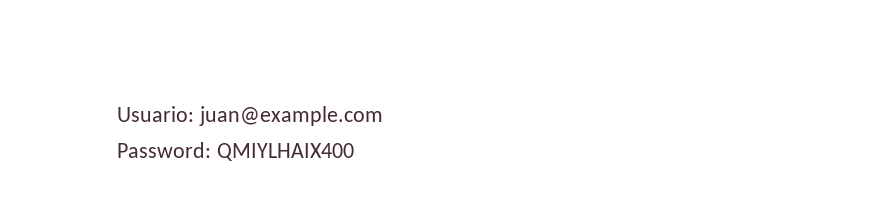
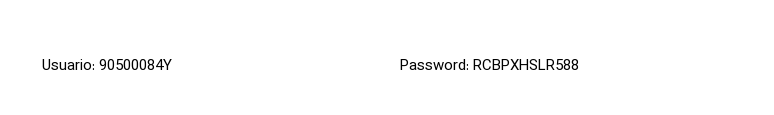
- Usuario: juan@example.com
+ Usuario: 90500084Y
- Password: QMIYLHAIX400
+ Password: RCBPXHSLR588

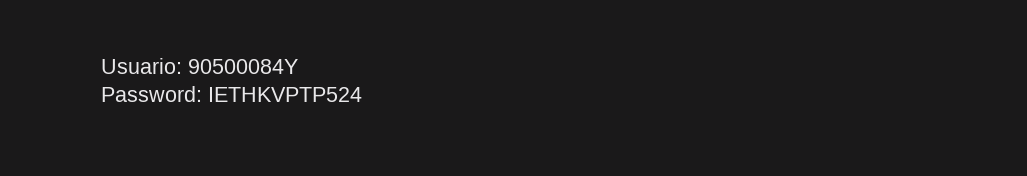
- Password: RCBPXHSLR588
+ Password: IETHKVPTP524

